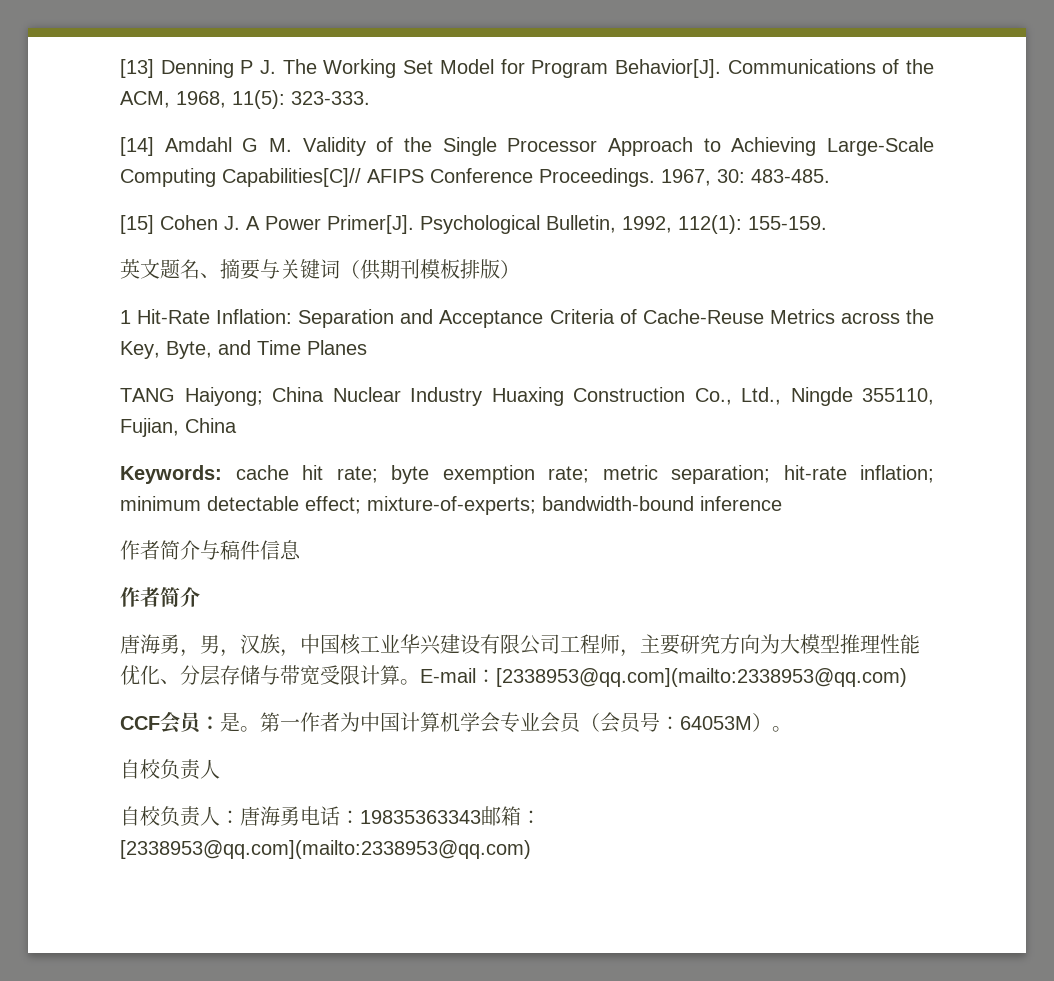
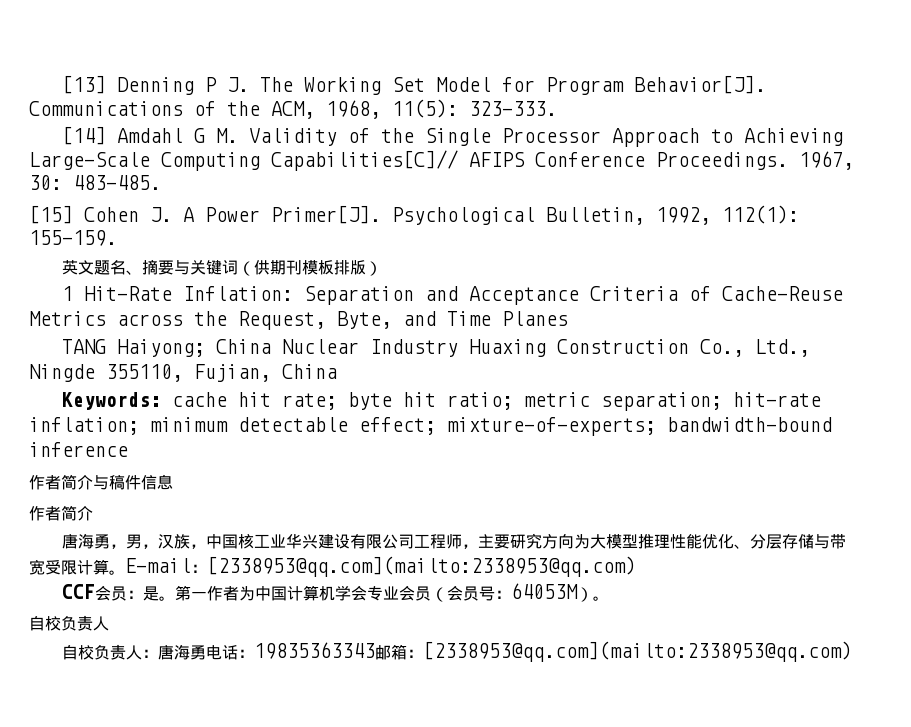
- 1 Hit-Rate Inflation: Separation and Acceptance Criteria of Cache-Reuse Metrics across the Key, Byte, and Time Planes
+ 1 Hit-Rate Inflation: Separation and Acceptance Criteria of Cache-Reuse Metrics across the Request, Byte, and Time Planes
- Keywords: cache hit rate; byte exemption rate; metric separation; hit-rate inflation; minimum detectable effect; mixture-of-experts; bandwidth-bound inference
+ Keywords: cache hit rate; byte hit ratio; metric separation; hit-rate inflation; minimum detectable effect; mixture-of-experts; bandwidth-bound inference

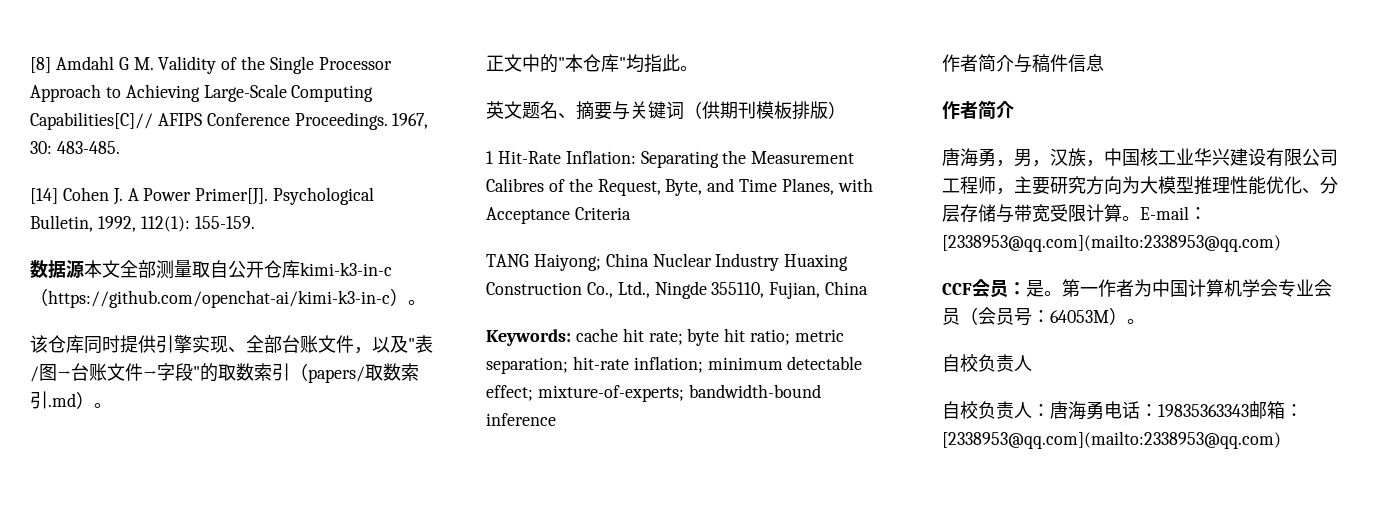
- [13] Denning P J. The Working Set Model for Program Behavior[J]. Communications of the ACM, 1968, 11(5): 323-333.
- [14] Amdahl G M. Validity of the Single Processor Approach to Achieving Large-Scale Computing Capabilities[C]// AFIPS Conference Proceedings.
+ [8] Amdahl G M. Validity of the Single Processor Approach to Achieving Large-Scale Computing Capabilities[C]// AFIPS Conference Proceedings.
- [15] Cohen J. A Power Primer[J].
+ [14] Cohen J. A Power Primer[J].
+ 数据源本文全部测量取自公开仓库kimi-k3-in-c（https://github.com/openchat-ai/kimi-k3-in-c）。
+ 该仓库同时提供引擎实现、全部台账文件，以及"表/图→台账文件→字段"的取数索引（papers/取数索引.md）。
+ 正文中的"本仓库"均指此。
- 1 Hit-Rate Inflation: Separation and Acceptance Criteria of Cache-Reuse Metrics across the Request, Byte, and Time Planes
+ 1 Hit-Rate Inflation: Separating the Measurement Calibres of the Request, Byte, and Time Planes, with Acceptance Criteria

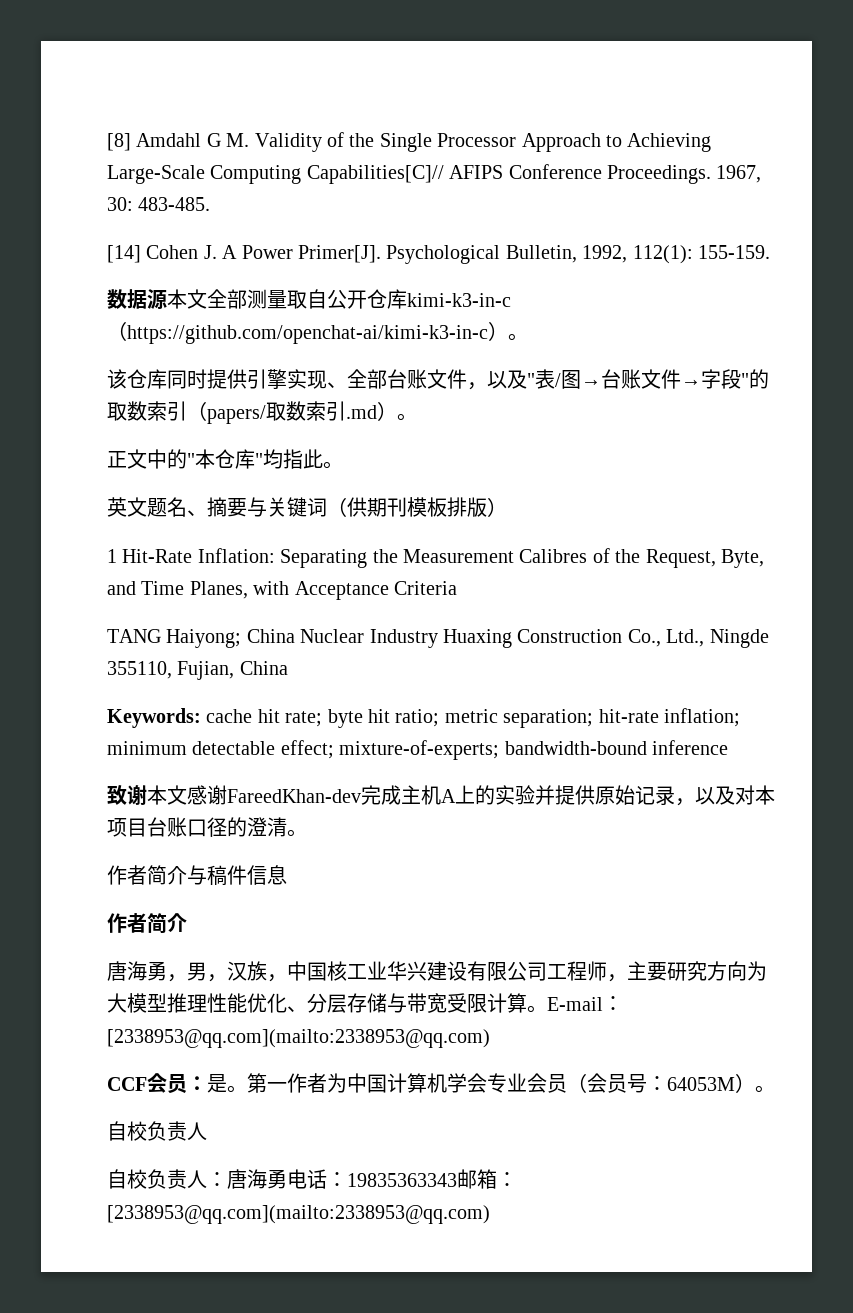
+ 致谢本文感谢FareedKhan-dev完成主机A上的实验并提供原始记录，以及对本项目台账口径的澄清。

